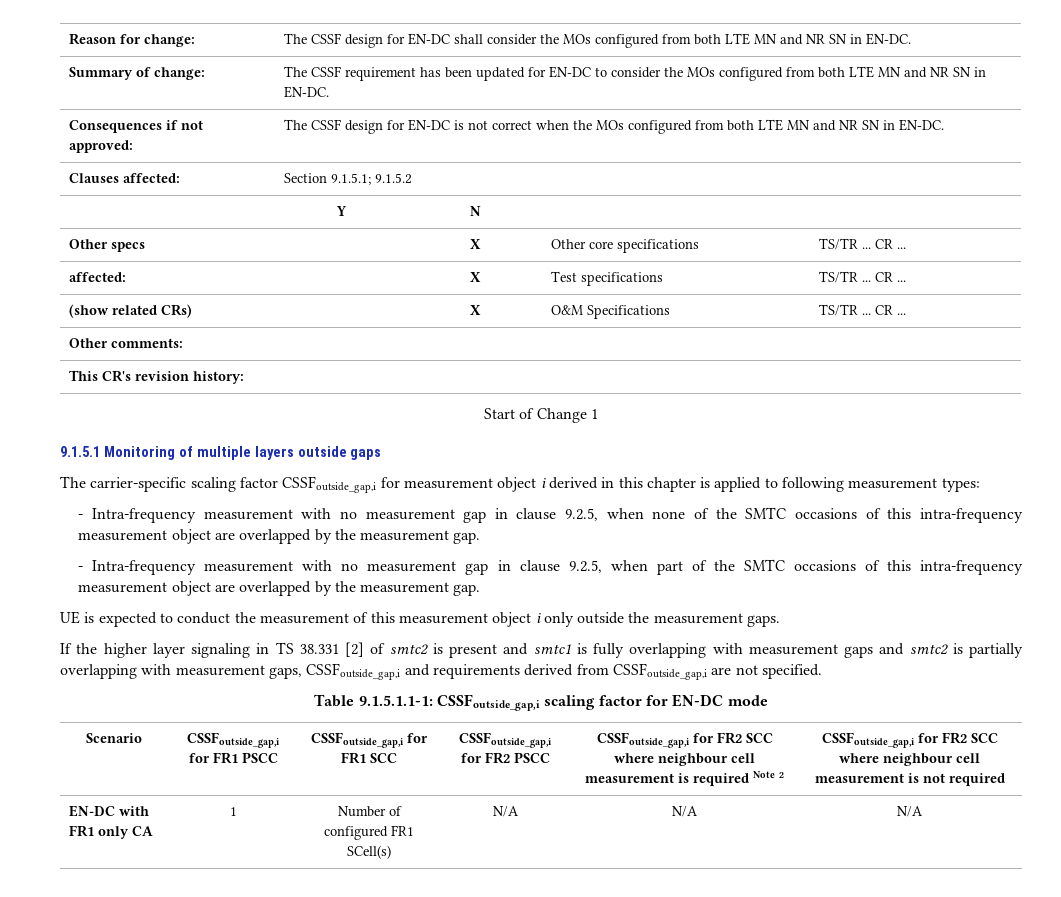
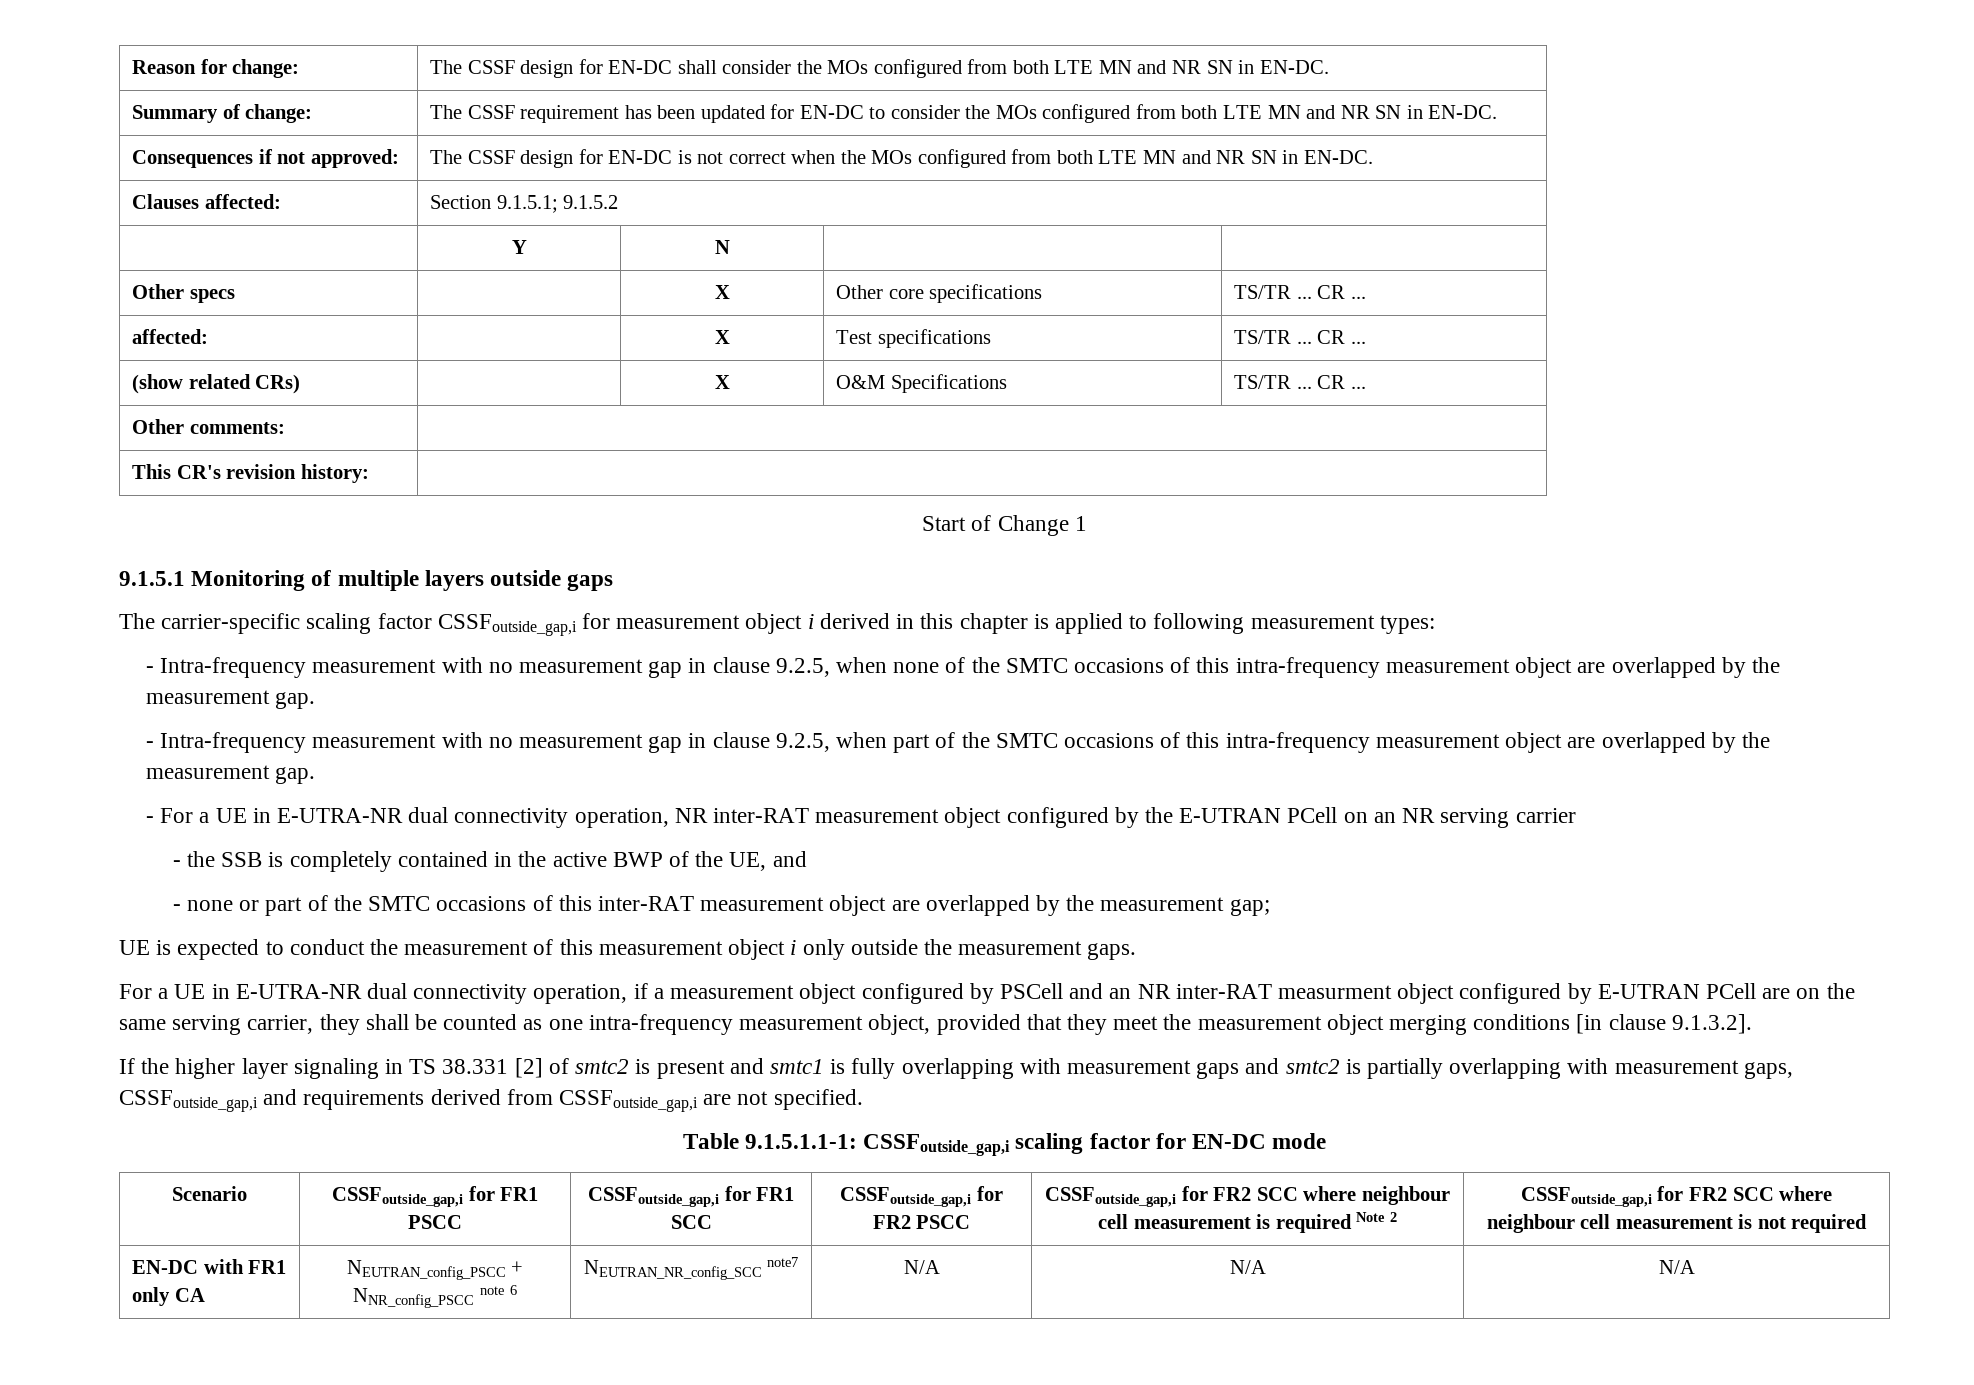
+ - For a UE in E-UTRA-NR dual connectivity operation, NR inter-RAT measurement object configured by the E-UTRAN PCell on an NR serving carrier
+ - the SSB is completely contained in the active BWP of the UE, and
+ - none or part of the SMTC occasions of this inter-RAT measurement object are overlapped by the measurement gap;
+ For a UE in E-UTRA-NR dual connectivity operation, if a measurement object configured by PSCell and an NR inter-RAT measurment object configured by E-UTRAN PCell are on the same serving carrier, they shall be counted as one intra-frequency measurement object, provided that they meet the measurement object merging conditions [in clause 9.1.3.2].
- EN-DC with FR1 only CA | 1 | Number of configured FR1 SCell(s) | N/A | N/A | N/A
+ EN-DC with FR1 only CA | NEUTRAN_config_PSCC + NNR_config_PSCC note 6 | NEUTRAN_NR_config_SCC note7 | N/A | N/A | N/A

